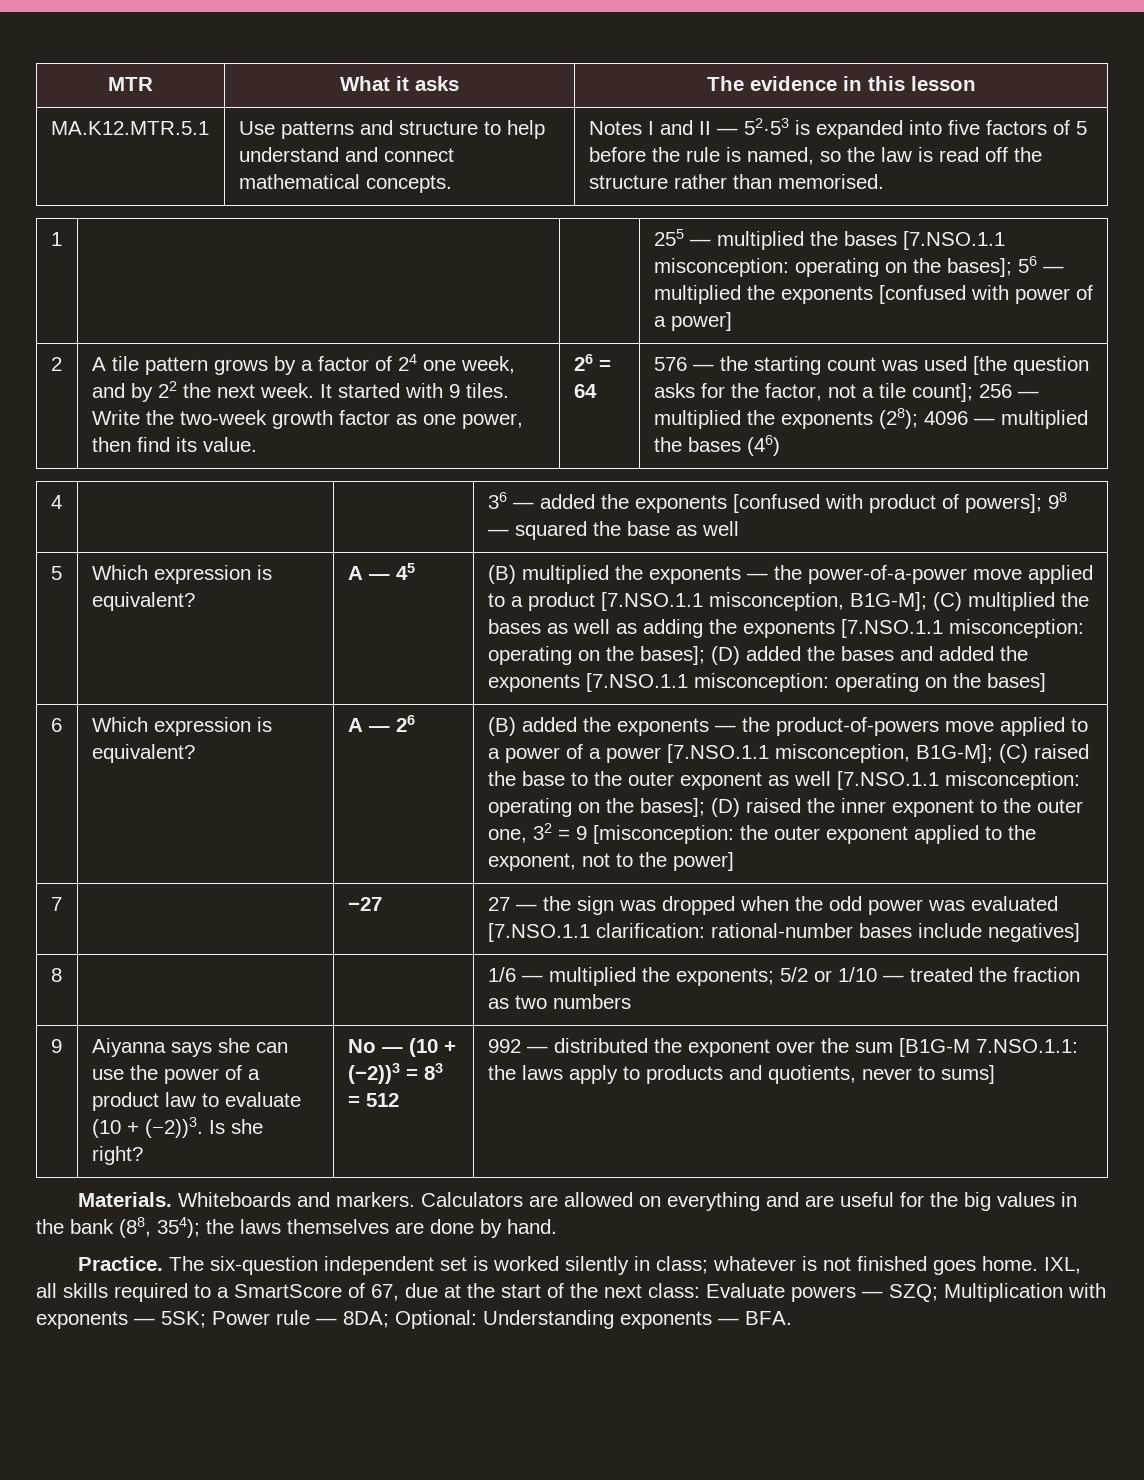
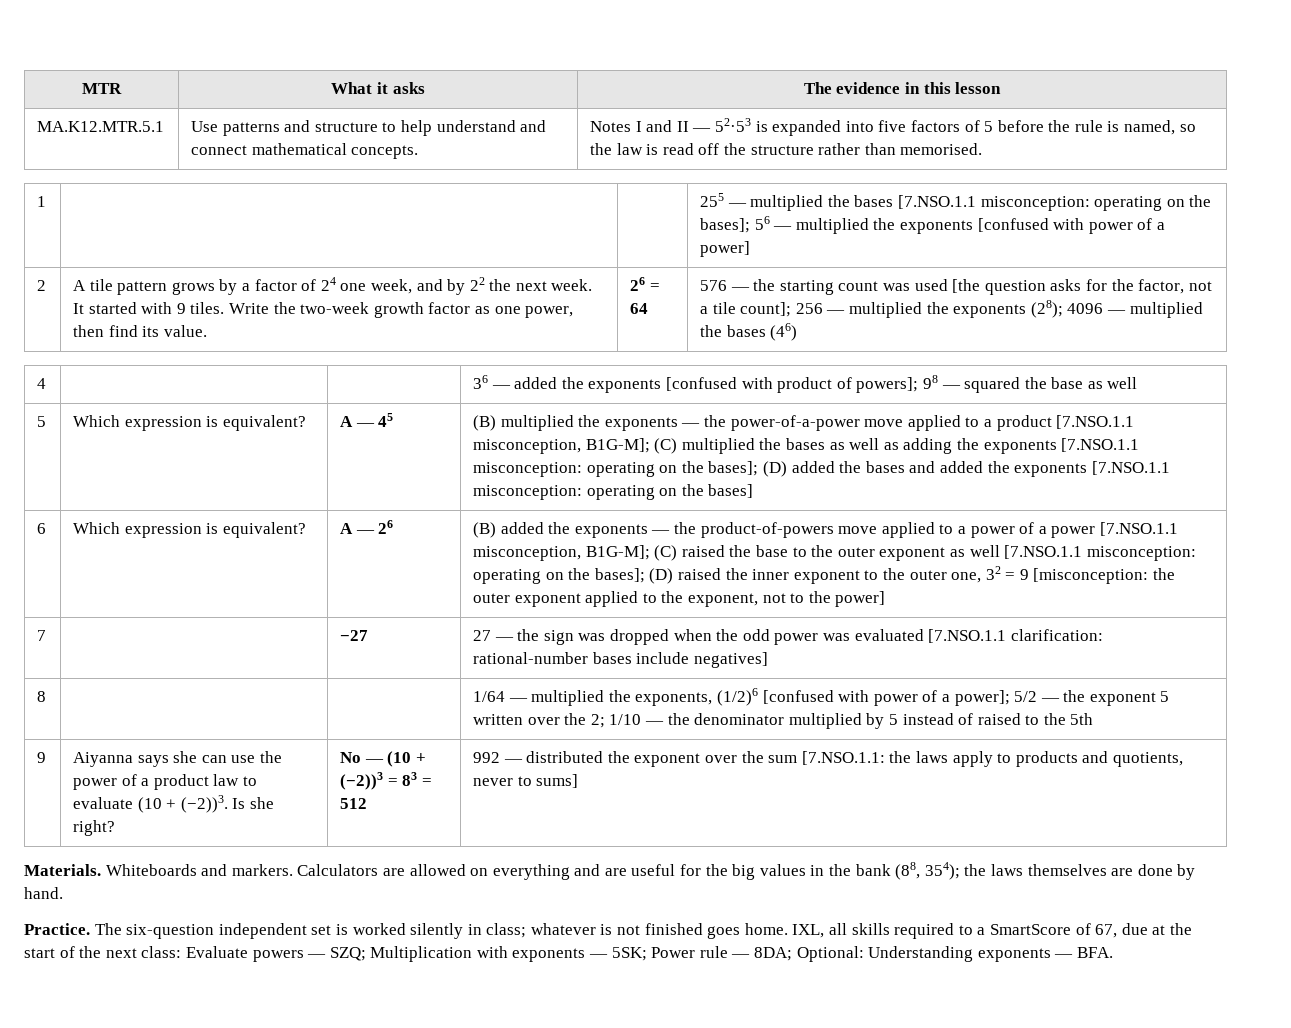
- 8 | | | 1/6 — multiplied the exponents; 5/2 or 1/10 — treated the fraction as two numbers
+ 8 | | | 1/64 — multiplied the exponents, (1/2)6 [confused with power of a power]; 5/2 — the exponent 5 written over the 2; 1/10 — the denominator multiplied by 5 instead of raised to the 5th
- 992 — distributed the exponent over the sum [B1G-M 7.NSO.1.1: the laws apply to products and quotients, never to sums]
+ 992 — distributed the exponent over the sum [7.NSO.1.1: the laws apply to products and quotients, never to sums]

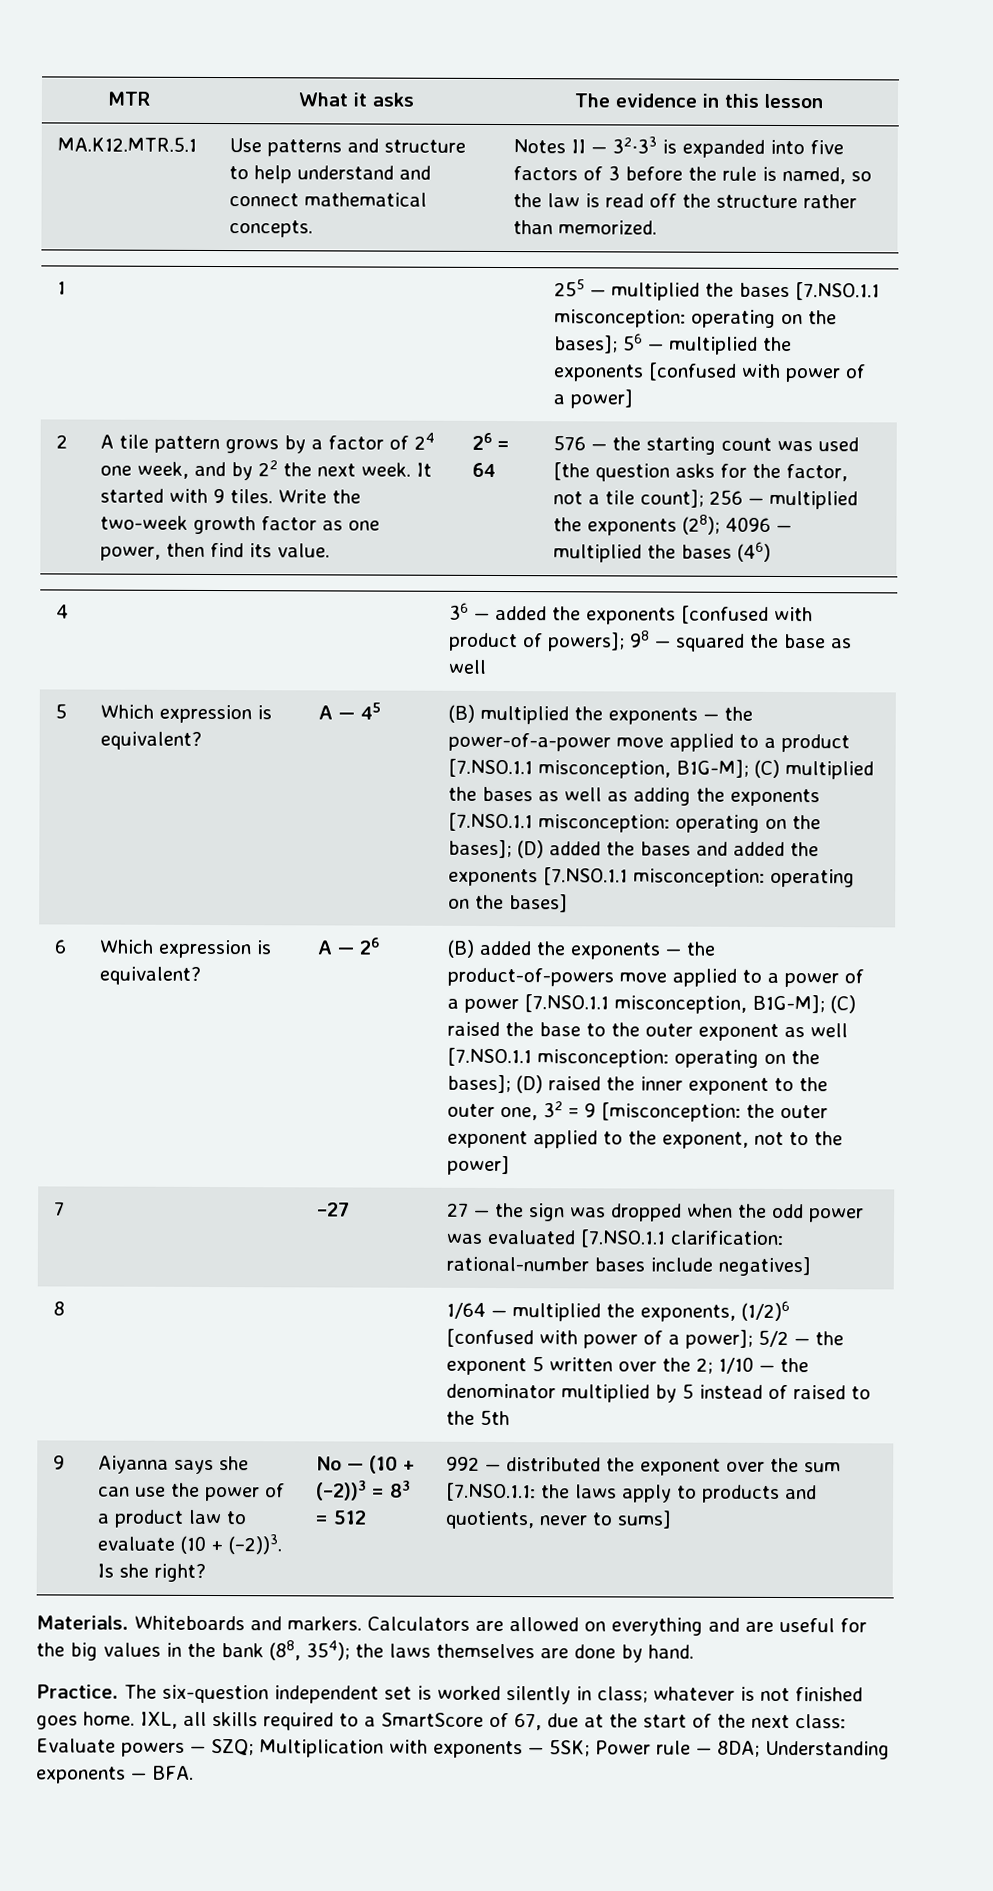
- Notes I and II — 52·53 is expanded into five factors of 5 before the rule is named, so the law is read off the structure rather than memorised.
+ Notes II — 32·33 is expanded into five factors of 3 before the rule is named, so the law is read off the structure rather than memorized.
- IXL, all skills required to a SmartScore of 67, due at the start of the next class: Evaluate powers — SZQ; Multiplication with exponents — 5SK; Power rule — 8DA; Optional: Understanding exponents — BFA.
+ IXL, all skills required to a SmartScore of 67, due at the start of the next class: Evaluate powers — SZQ; Multiplication with exponents — 5SK; Power rule — 8DA; Understanding exponents — BFA.

